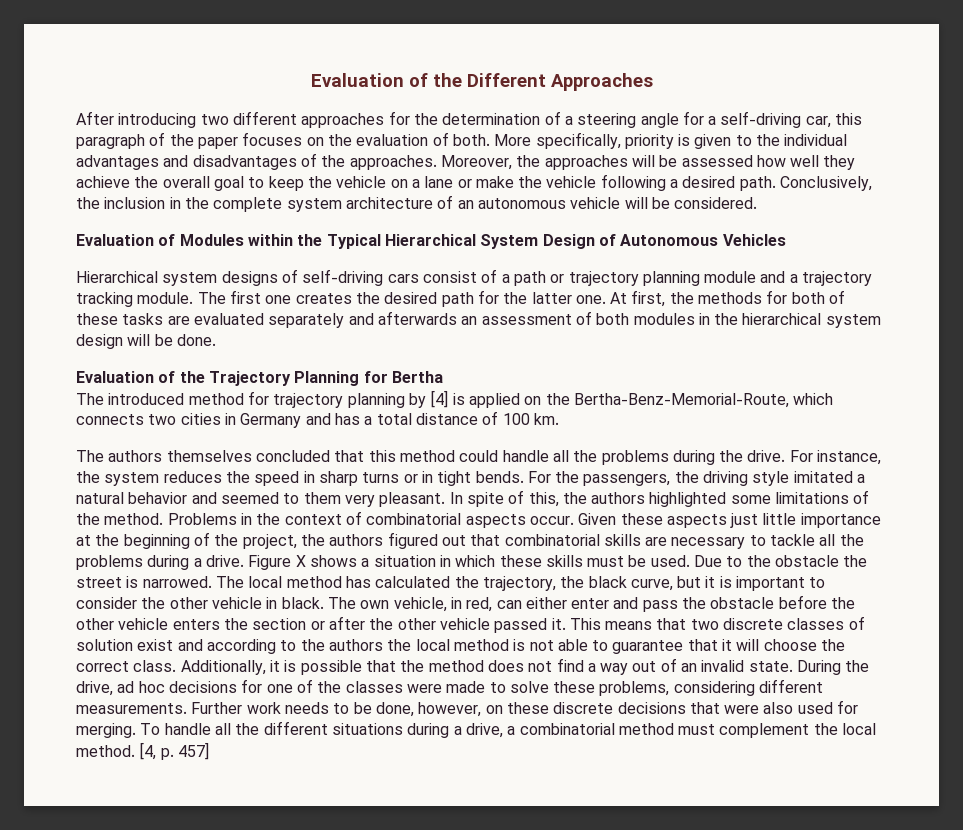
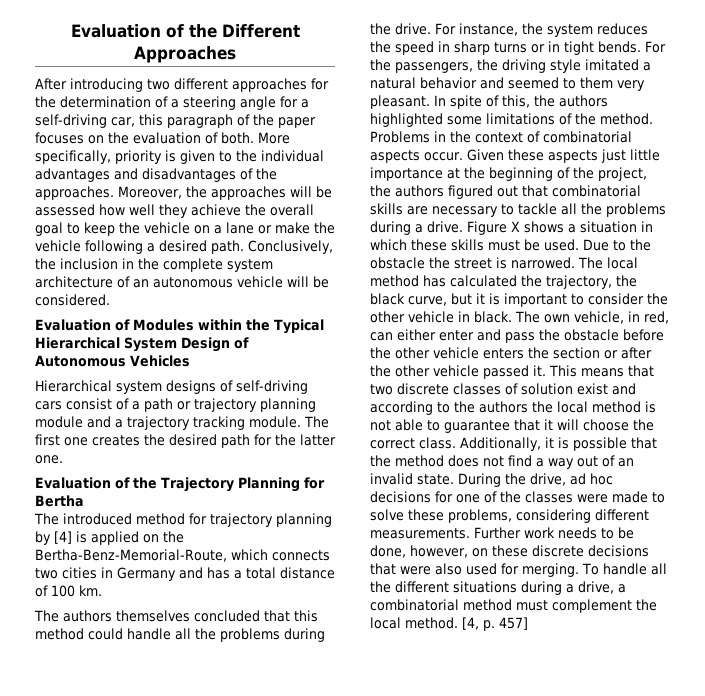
- At first, the methods for both of these tasks are evaluated separately and afterwards an assessment of both modules in the hierarchical system design will be done.

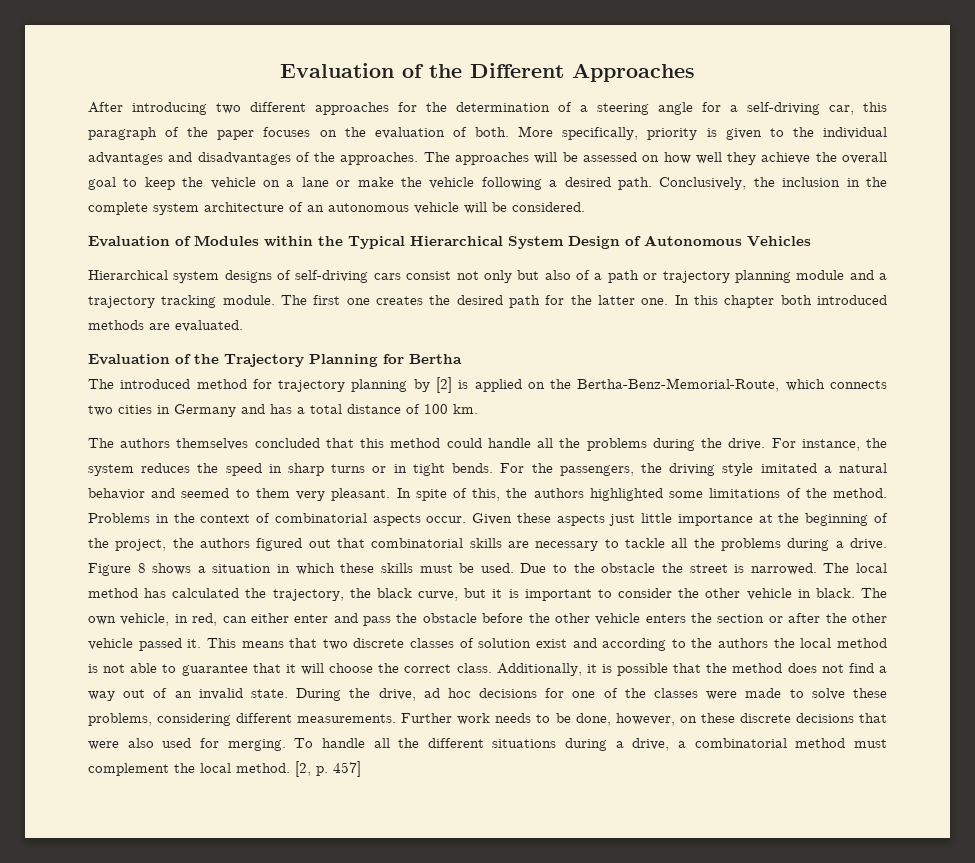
- Moreover, the approaches will be assessed how well they achieve the overall goal to keep the vehicle on a lane or make the vehicle following a desired path.
+ The approaches will be assessed on how well they achieve the overall goal to keep the vehicle on a lane or make the vehicle following a desired path.
- Hierarchical system designs of self-driving cars consist of a path or trajectory planning module and a trajectory tracking module.
+ Hierarchical system designs of self-driving cars consist not only but also of a path or trajectory planning module and a trajectory tracking module.
+ In this chapter both introduced methods are evaluated.
- The introduced method for trajectory planning by [4] is applied on the Bertha-Benz-Memorial-Route, which connects two cities in Germany and has a total distance of 100 km.
+ The introduced method for trajectory planning by [2] is applied on the Bertha-Benz-Memorial-Route, which connects two cities in Germany and has a total distance of 100 km.
- Figure X shows a situation in which these skills must be used.
+ Figure 8 shows a situation in which these skills must be used.
- [4, p. 457]
+ [2, p. 457]

